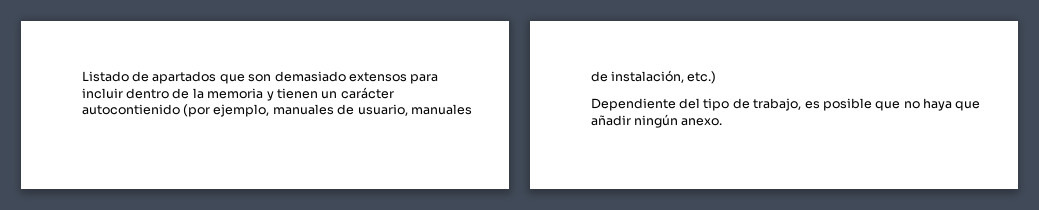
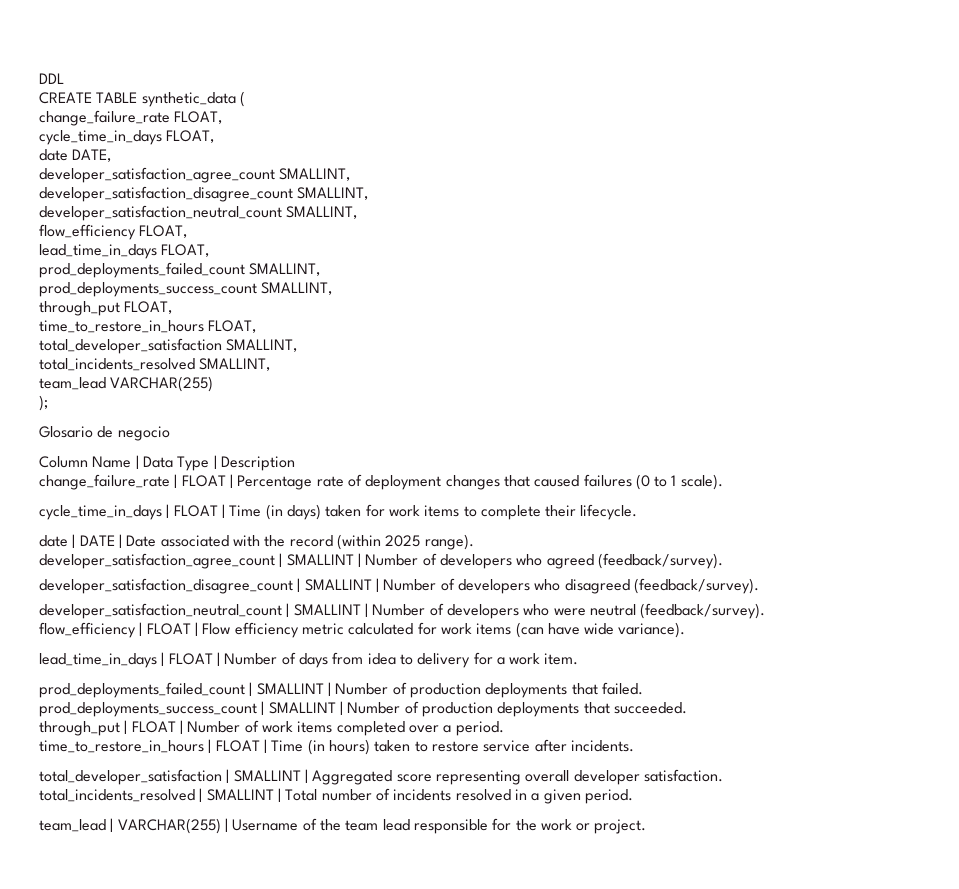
- Listado de apartados que son demasiado extensos para incluir dentro de la memoria y tienen un carácter autocontienido (por ejemplo, manuales de usuario, manuales de instalación, etc.)
- Dependiente del tipo de trabajo, es posible que no haya que añadir ningún anexo.
+ DDL
+ CREATE TABLE synthetic_data (
+ change_failure_rate FLOAT,
+ cycle_time_in_days FLOAT,
+ date DATE,
+ developer_satisfaction_agree_count SMALLINT,
+ developer_satisfaction_disagree_count SMALLINT,
+ developer_satisfaction_neutral_count SMALLINT,
+ flow_efficiency FLOAT,
+ lead_time_in_days FLOAT,
+ prod_deployments_failed_count SMALLINT,
+ prod_deployments_success_count SMALLINT,
+ through_put FLOAT,
+ time_to_restore_in_hours FLOAT,
+ total_developer_satisfaction SMALLINT,
+ total_incidents_resolved SMALLINT,
+ team_lead VARCHAR(255)
+ );
+ Glosario de negocio
+ Column Name | Data Type | Description
+ change_failure_rate | FLOAT | Percentage rate of deployment changes that caused failures (0 to 1 scale).
+ cycle_time_in_days | FLOAT | Time (in days) taken for work items to complete their lifecycle.
+ date | DATE | Date associated with the record (within 2025 range).
+ developer_satisfaction_agree_count | SMALLINT | Number of developers who agreed (feedback/survey).
+ developer_satisfaction_disagree_count | SMALLINT | Number of developers who disagreed (feedback/survey).
+ developer_satisfaction_neutral_count | SMALLINT | Number of developers who were neutral (feedback/survey).
+ flow_efficiency | FLOAT | Flow efficiency metric calculated for work items (can have wide variance).
+ lead_time_in_days | FLOAT | Number of days from idea to delivery for a work item.
+ prod_deployments_failed_count | SMALLINT | Number of production deployments that failed.
+ prod_deployments_success_count | SMALLINT | Number of production deployments that succeeded.
+ through_put | FLOAT | Number of work items completed over a period.
+ time_to_restore_in_hours | FLOAT | Time (in hours) taken to restore service after incidents.
+ total_developer_satisfaction | SMALLINT | Aggregated score representing overall developer satisfaction.
+ total_incidents_resolved | SMALLINT | Total number of incidents resolved in a given period.
+ team_lead | VARCHAR(255) | Username of the team lead responsible for the work or project.

